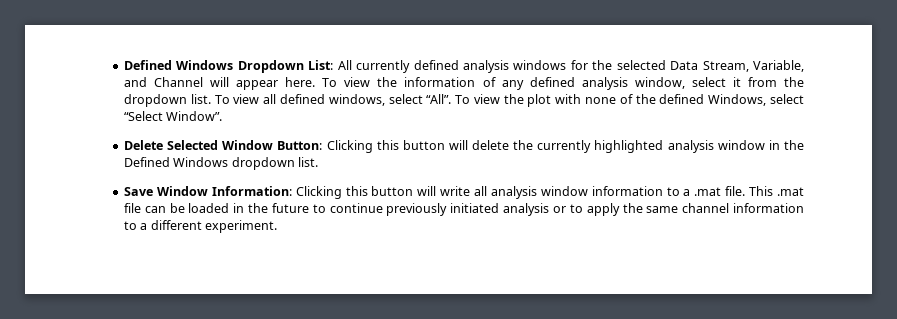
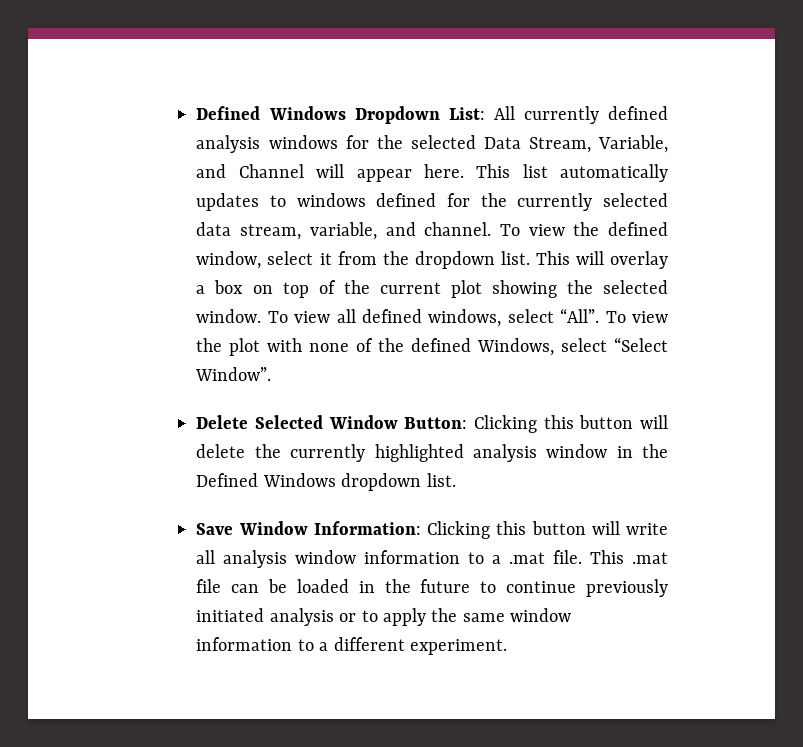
- To view the information of any defined analysis window, select it from the dropdown list.
+ This list automatically updates to windows defined for the currently selected data stream, variable, and channel. To view the defined window, select it from the dropdown list.
+ This will overlay a box on top of the current plot showing the selected window.
- This .mat file can be loaded in the future to continue previously initiated analysis or to apply the same channel information to a different experiment.
+ This .mat file can be loaded in the future to continue previously initiated analysis or to apply the same window information to a different experiment.

